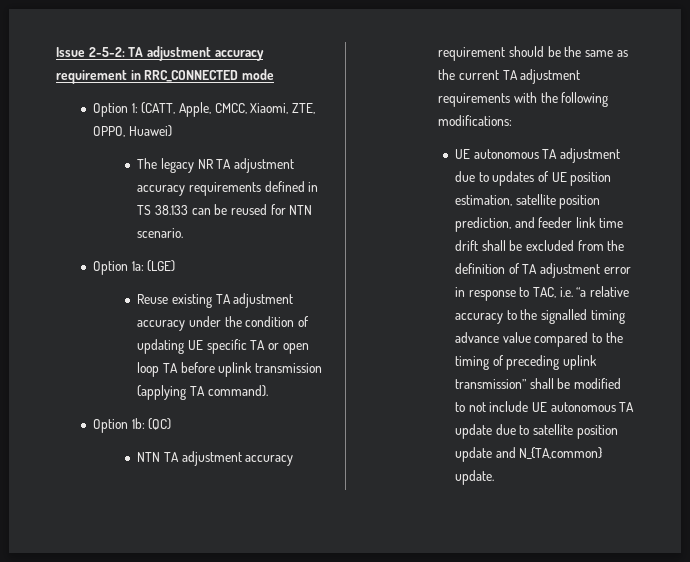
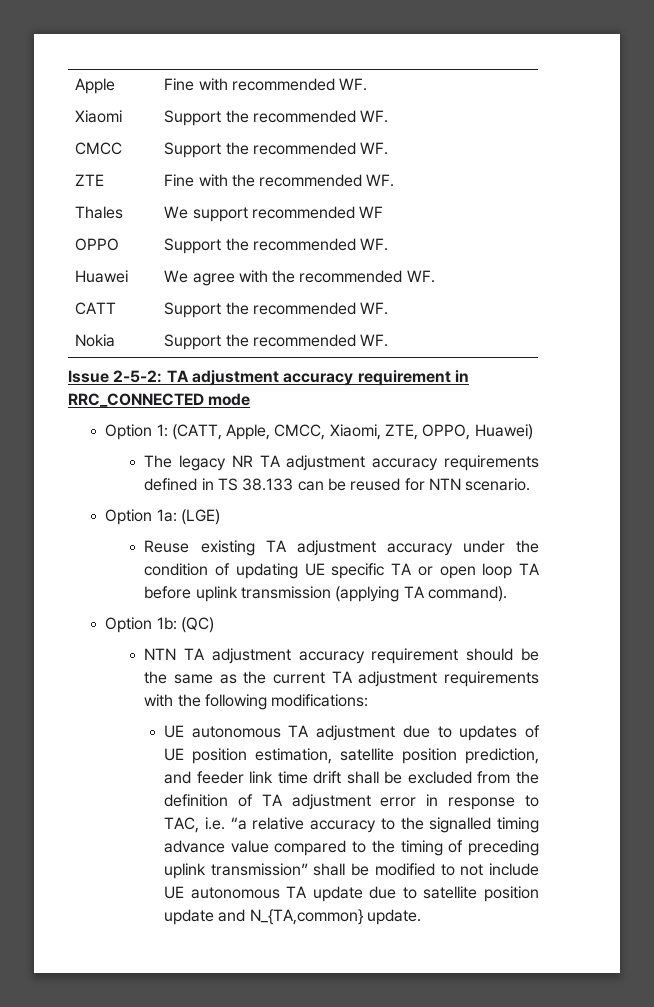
+ Apple | Fine with recommended WF.
+ Xiaomi | Support the recommended WF.
+ CMCC | Support the recommended WF.
+ ZTE | Fine with the recommended WF.
+ Thales | We support recommended WF
+ OPPO | Support the recommended WF.
+ Huawei | We agree with the recommended WF.
+ CATT | Support the recommended WF.
+ Nokia | Support the recommended WF.

